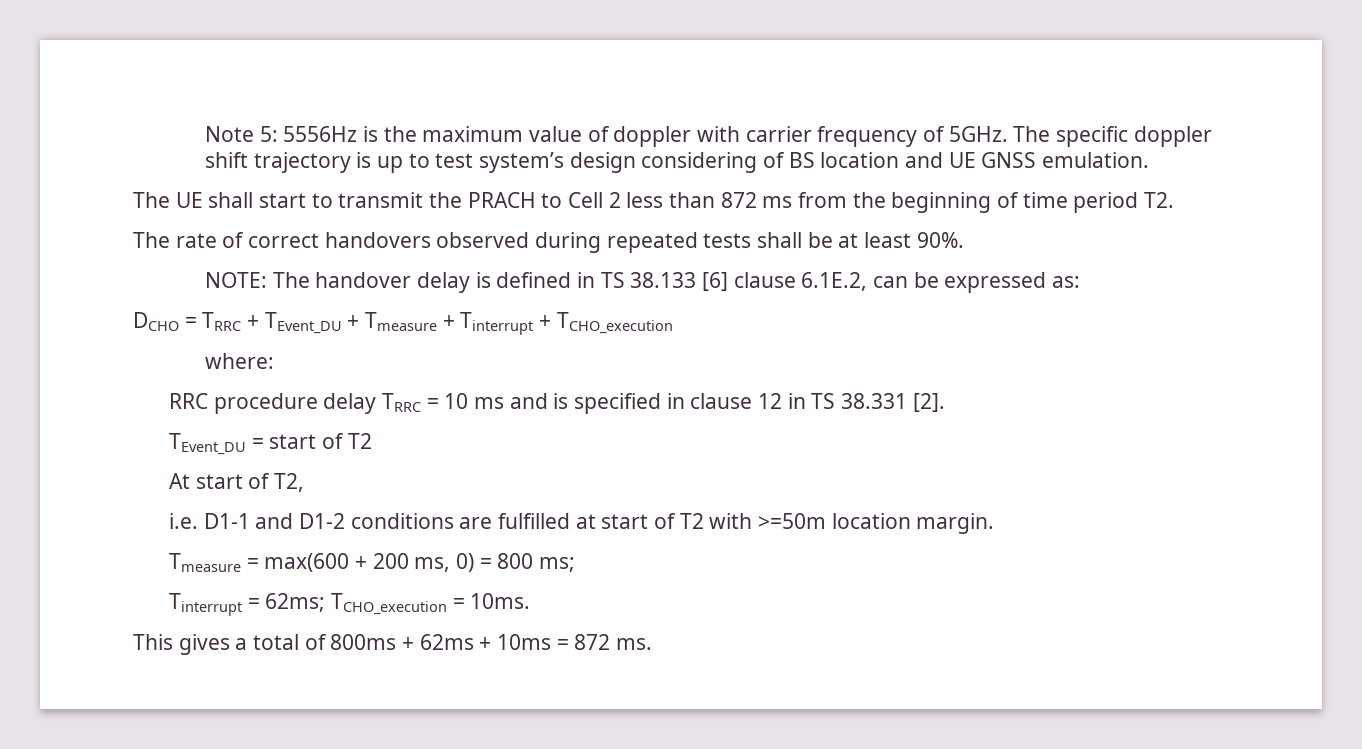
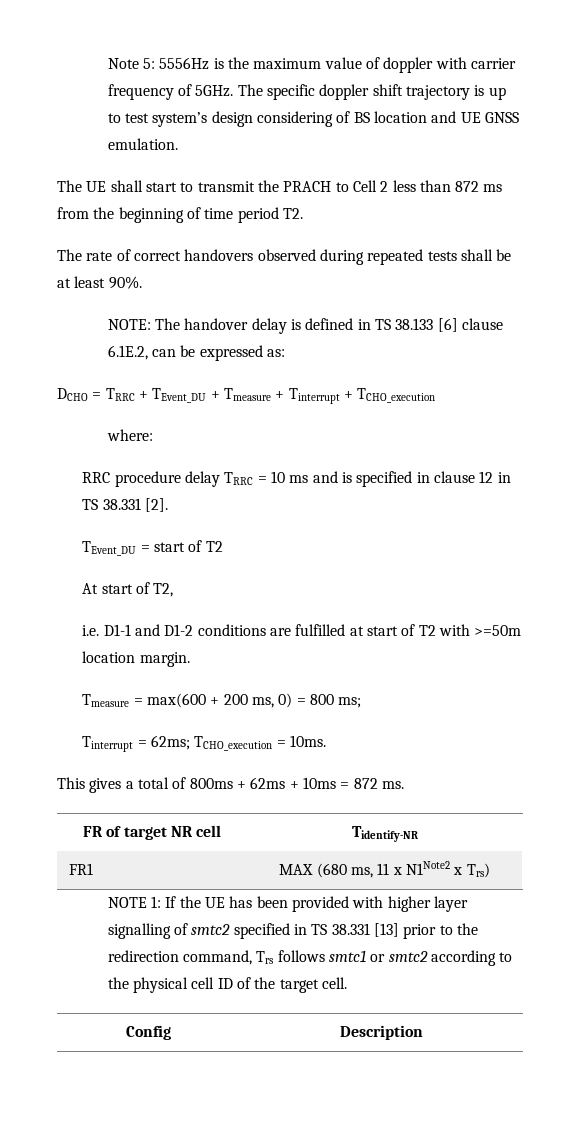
+ FR of target NR cell | Tidentify-NR
+ FR1 | MAX (680 ms, 11 x N1Note2 x Trs)
+ NOTE 1: If the UE has been provided with higher layer signalling of smtc2 specified in TS 38.331 [13] prior to the redirection command, Trs follows smtc1 or smtc2 according to the physical cell ID of the target cell.
+ Config | Description

